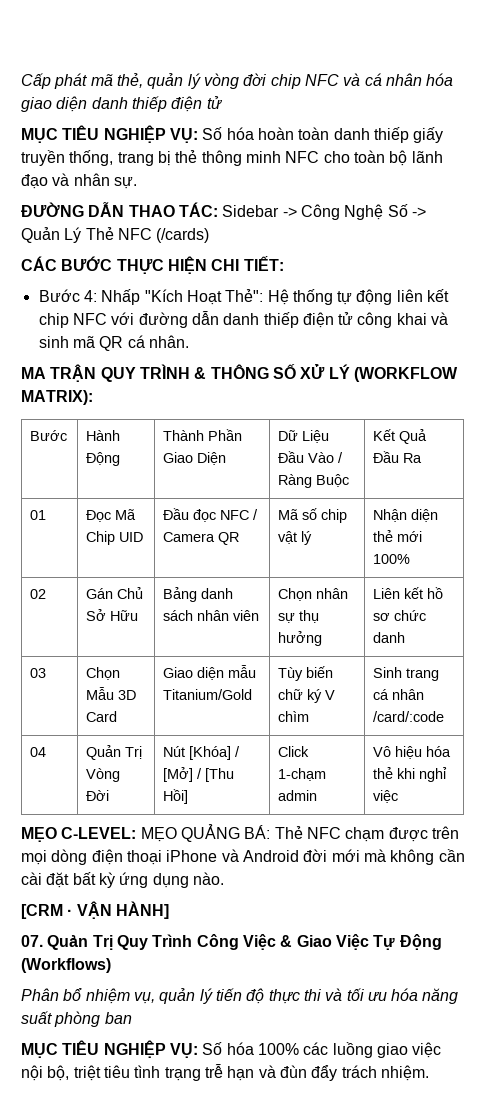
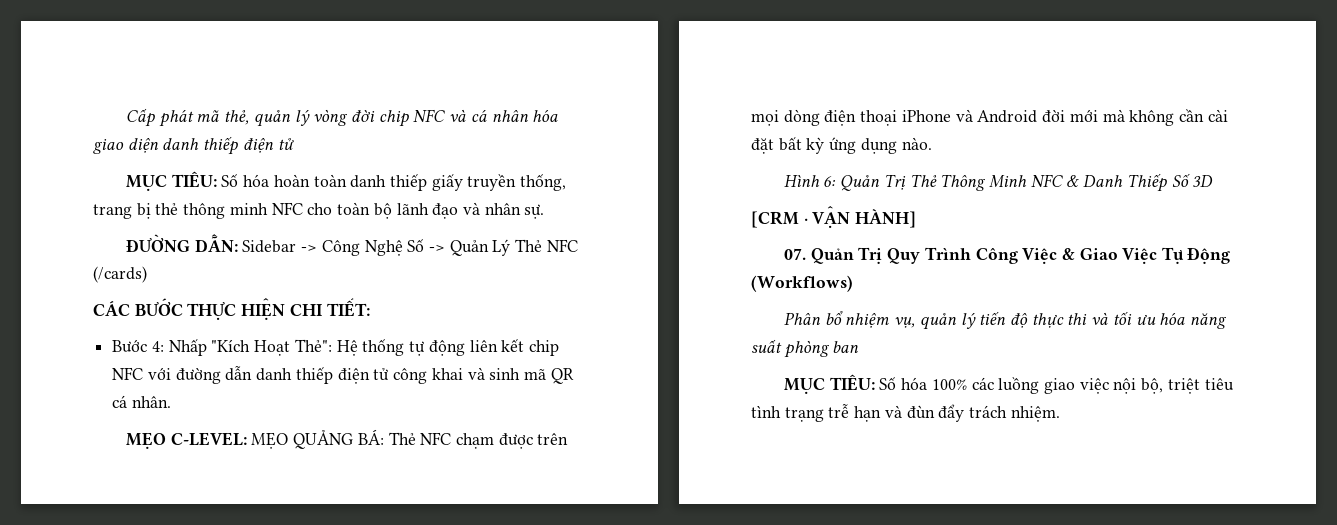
- MỤC TIÊU NGHIỆP VỤ: Số hóa hoàn toàn danh thiếp giấy truyền thống, trang bị thẻ thông minh NFC cho toàn bộ lãnh đạo và nhân sự.
+ MỤC TIÊU: Số hóa hoàn toàn danh thiếp giấy truyền thống, trang bị thẻ thông minh NFC cho toàn bộ lãnh đạo và nhân sự.
- ĐƯỜNG DẪN THAO TÁC: Sidebar -> Công Nghệ Số -> Quản Lý Thẻ NFC (/cards)
+ ĐƯỜNG DẪN: Sidebar -> Công Nghệ Số -> Quản Lý Thẻ NFC (/cards)
- MA TRẬN QUY TRÌNH & THÔNG SỐ XỬ LÝ (WORKFLOW MATRIX):
- Bước | Hành Động | Thành Phần Giao Diện | Dữ Liệu Đầu Vào / Ràng Buộc | Kết Quả Đầu Ra
- 01 | Đọc Mã Chip UID | Đầu đọc NFC / Camera QR | Mã số chip vật lý | Nhận diện thẻ mới 100%
- 02 | Gán Chủ Sở Hữu | Bảng danh sách nhân viên | Chọn nhân sự thụ hưởng | Liên kết hồ sơ chức danh
- 03 | Chọn Mẫu 3D Card | Giao diện mẫu Titanium/Gold | Tùy biến chữ ký V chìm | Sinh trang cá nhân /card/:code
- 04 | Quản Trị Vòng Đời | Nút [Khóa] / [Mở] / [Thu Hồi] | Click 1-chạm admin | Vô hiệu hóa thẻ khi nghỉ việc
+ Hình 6: Quản Trị Thẻ Thông Minh NFC & Danh Thiếp Số 3D
- MỤC TIÊU NGHIỆP VỤ: Số hóa 100% các luồng giao việc nội bộ, triệt tiêu tình trạng trễ hạn và đùn đẩy trách nhiệm.
+ MỤC TIÊU: Số hóa 100% các luồng giao việc nội bộ, triệt tiêu tình trạng trễ hạn và đùn đẩy trách nhiệm.

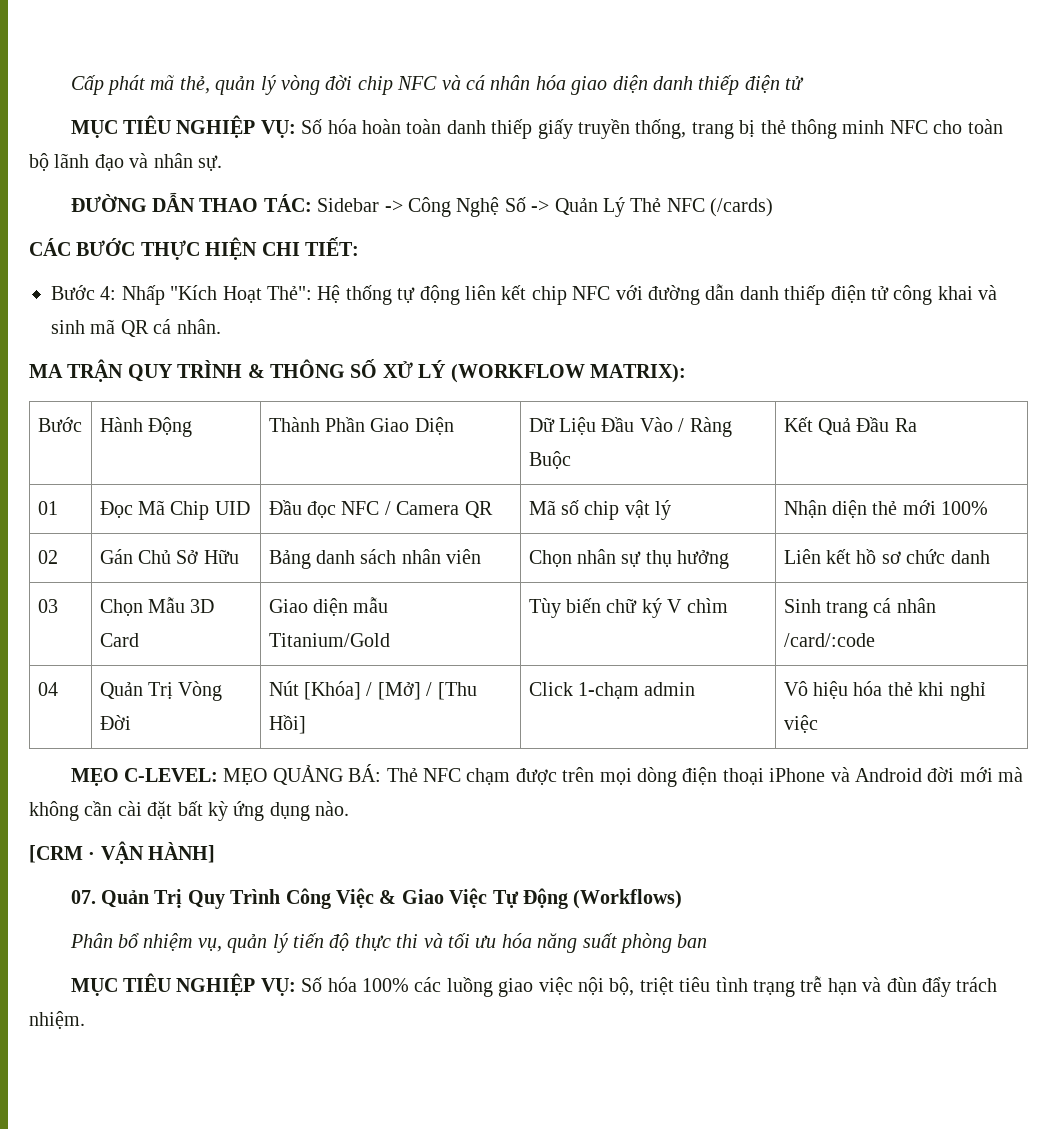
- MỤC TIÊU: Số hóa hoàn toàn danh thiếp giấy truyền thống, trang bị thẻ thông minh NFC cho toàn bộ lãnh đạo và nhân sự.
+ MỤC TIÊU NGHIỆP VỤ: Số hóa hoàn toàn danh thiếp giấy truyền thống, trang bị thẻ thông minh NFC cho toàn bộ lãnh đạo và nhân sự.
- ĐƯỜNG DẪN: Sidebar -> Công Nghệ Số -> Quản Lý Thẻ NFC (/cards)
+ ĐƯỜNG DẪN THAO TÁC: Sidebar -> Công Nghệ Số -> Quản Lý Thẻ NFC (/cards)
+ MA TRẬN QUY TRÌNH & THÔNG SỐ XỬ LÝ (WORKFLOW MATRIX):
+ Bước | Hành Động | Thành Phần Giao Diện | Dữ Liệu Đầu Vào / Ràng Buộc | Kết Quả Đầu Ra
+ 01 | Đọc Mã Chip UID | Đầu đọc NFC / Camera QR | Mã số chip vật lý | Nhận diện thẻ mới 100%
+ 02 | Gán Chủ Sở Hữu | Bảng danh sách nhân viên | Chọn nhân sự thụ hưởng | Liên kết hồ sơ chức danh
+ 03 | Chọn Mẫu 3D Card | Giao diện mẫu Titanium/Gold | Tùy biến chữ ký V chìm | Sinh trang cá nhân /card/:code
+ 04 | Quản Trị Vòng Đời | Nút [Khóa] / [Mở] / [Thu Hồi] | Click 1-chạm admin | Vô hiệu hóa thẻ khi nghỉ việc
- Hình 6: Quản Trị Thẻ Thông Minh NFC & Danh Thiếp Số 3D
- MỤC TIÊU: Số hóa 100% các luồng giao việc nội bộ, triệt tiêu tình trạng trễ hạn và đùn đẩy trách nhiệm.
+ MỤC TIÊU NGHIỆP VỤ: Số hóa 100% các luồng giao việc nội bộ, triệt tiêu tình trạng trễ hạn và đùn đẩy trách nhiệm.

